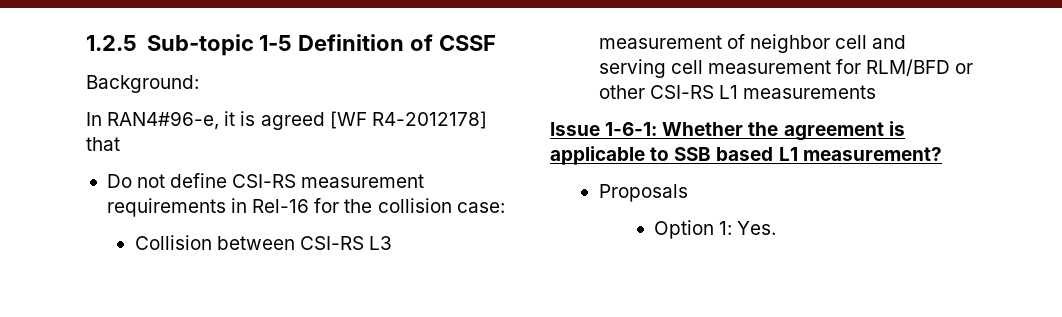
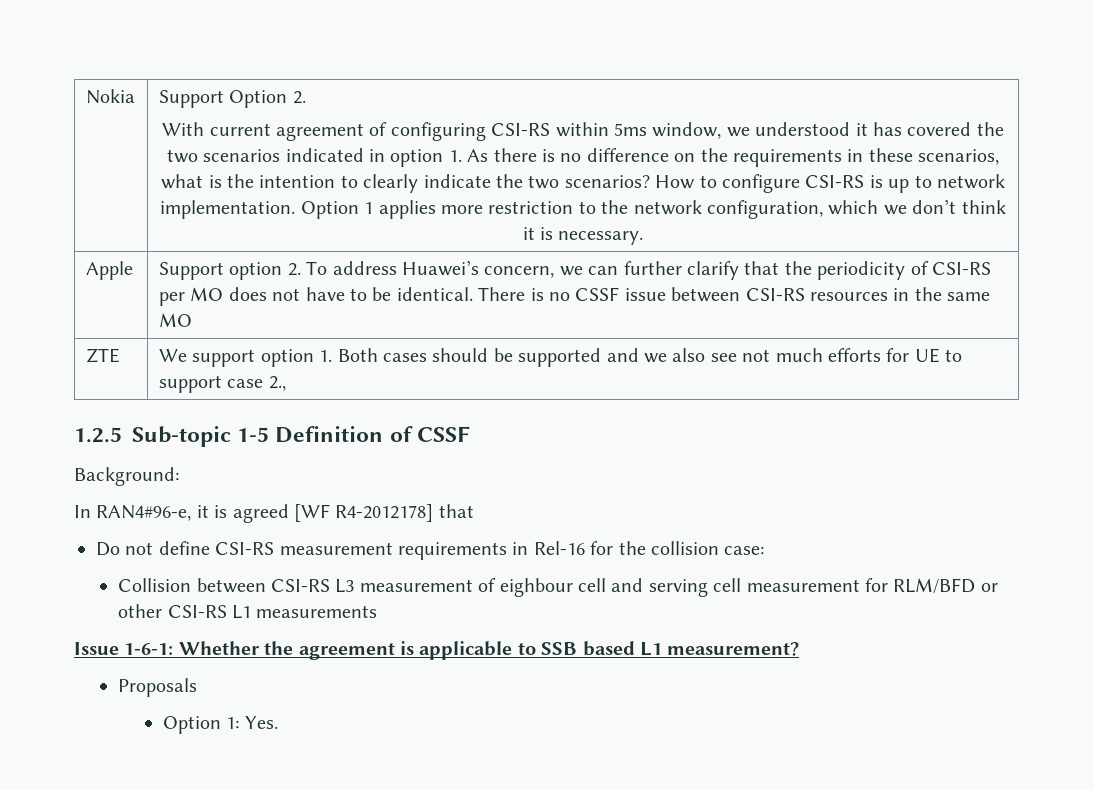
+ Nokia | Support Option 2.
+ With current agreement of configuring CSI-RS within 5ms window, we understood it has covered the two scenarios indicated in option 1. As there is no difference on the requirements in these scenarios, what is the intention to clearly indicate the two scenarios? How to configure CSI-RS is up to network implementation. Option 1 applies more restriction to the network configuration, which we don’t think it is necessary.
+ Apple | Support option 2. To address Huawei’s concern, we can further clarify that the periodicity of CSI-RS per MO does not have to be identical. There is no CSSF issue between CSI-RS resources in the same MO
+ ZTE | We support option 1. Both cases should be supported and we also see not much efforts for UE to support case 2.,
- Collision between CSI-RS L3 measurement of neighbor cell and serving cell measurement for RLM/BFD or other CSI-RS L1 measurements
+ Collision between CSI-RS L3 measurement of eighbour cell and serving cell measurement for RLM/BFD or other CSI-RS L1 measurements

